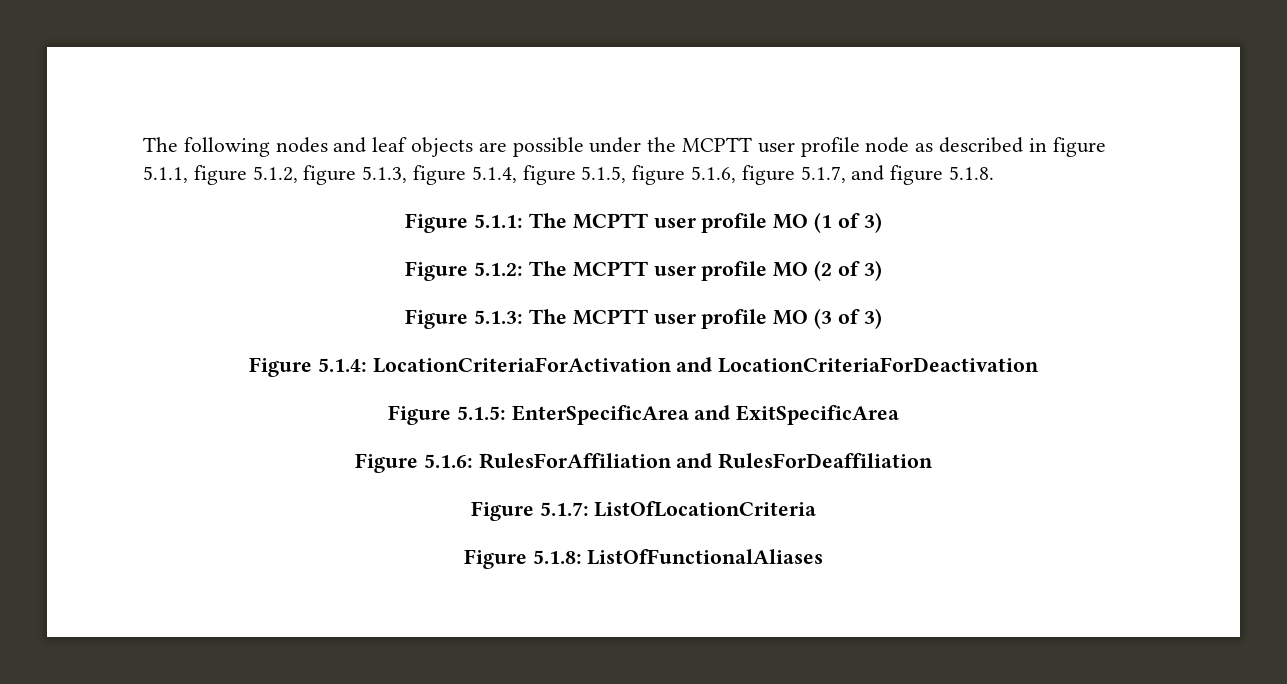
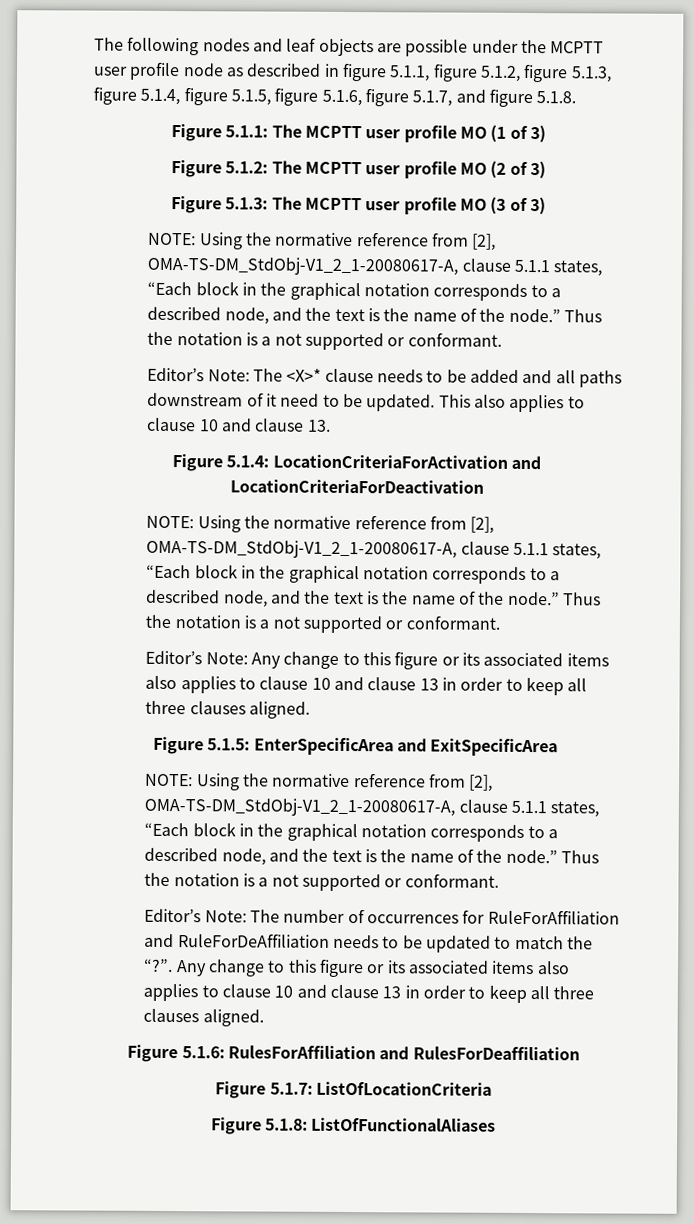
  Figure 5.1.3: The MCPTT user profile MO (3 of 3)
+ NOTE: Using the normative reference from [2], OMA-TS-DM_StdObj-V1_2_1-20080617-A, clause 5.1.1 states, “Each block in the graphical notation corresponds to a described node, and the text is the name of the node.” Thus the notation is a not supported or conformant.
+ Editor’s Note: The <X>* clause needs to be added and all paths downstream of it need to be updated. This also applies to clause 10 and clause 13.
  Figure 5.1.4: LocationCriteriaForActivation and LocationCriteriaForDeactivation
+ NOTE: Using the normative reference from [2], OMA-TS-DM_StdObj-V1_2_1-20080617-A, clause 5.1.1 states, “Each block in the graphical notation corresponds to a described node, and the text is the name of the node.” Thus the notation is a not supported or conformant.
+ Editor’s Note: Any change to this figure or its associated items also applies to clause 10 and clause 13 in order to keep all three clauses aligned.
  Figure 5.1.5: EnterSpecificArea and ExitSpecificArea
+ NOTE: Using the normative reference from [2], OMA-TS-DM_StdObj-V1_2_1-20080617-A, clause 5.1.1 states, “Each block in the graphical notation corresponds to a described node, and the text is the name of the node.” Thus the notation is a not supported or conformant.
+ Editor’s Note: The number of occurrences for RuleForAffiliation and RuleForDeAffiliation needs to be updated to match the “?”. Any change to this figure or its associated items also applies to clause 10 and clause 13 in order to keep all three clauses aligned.

